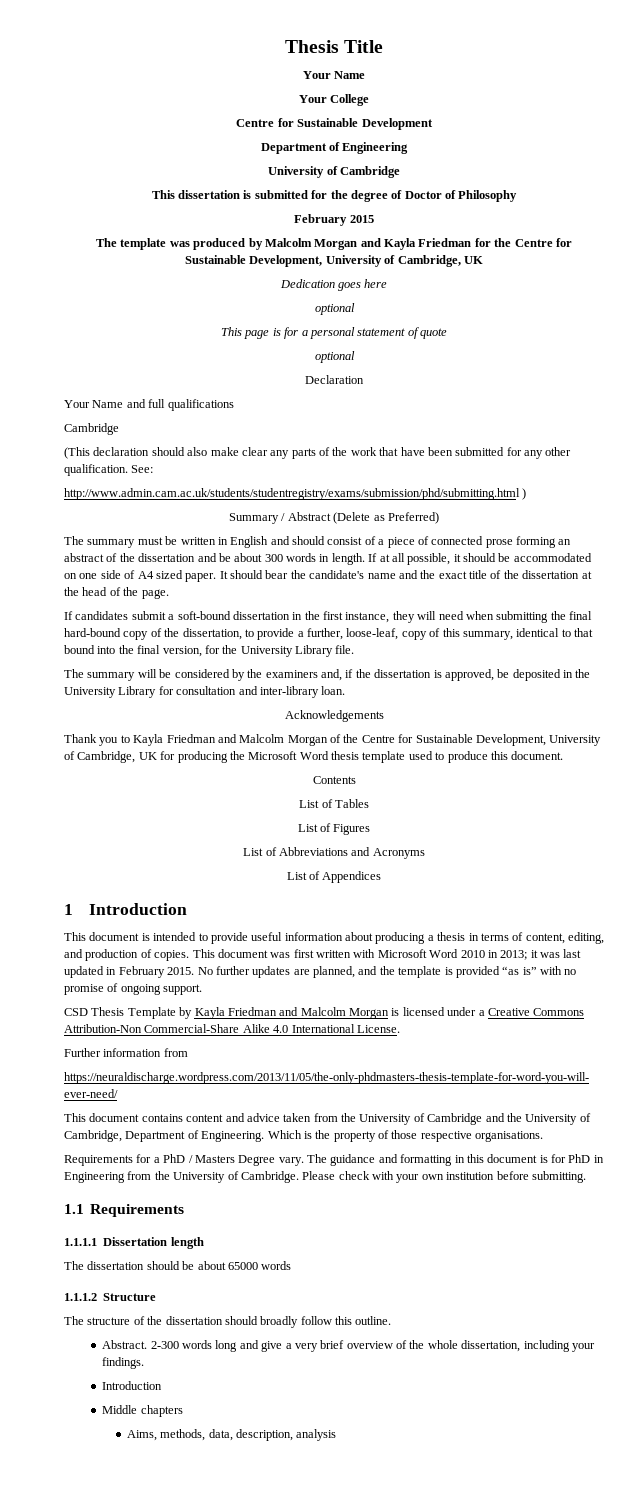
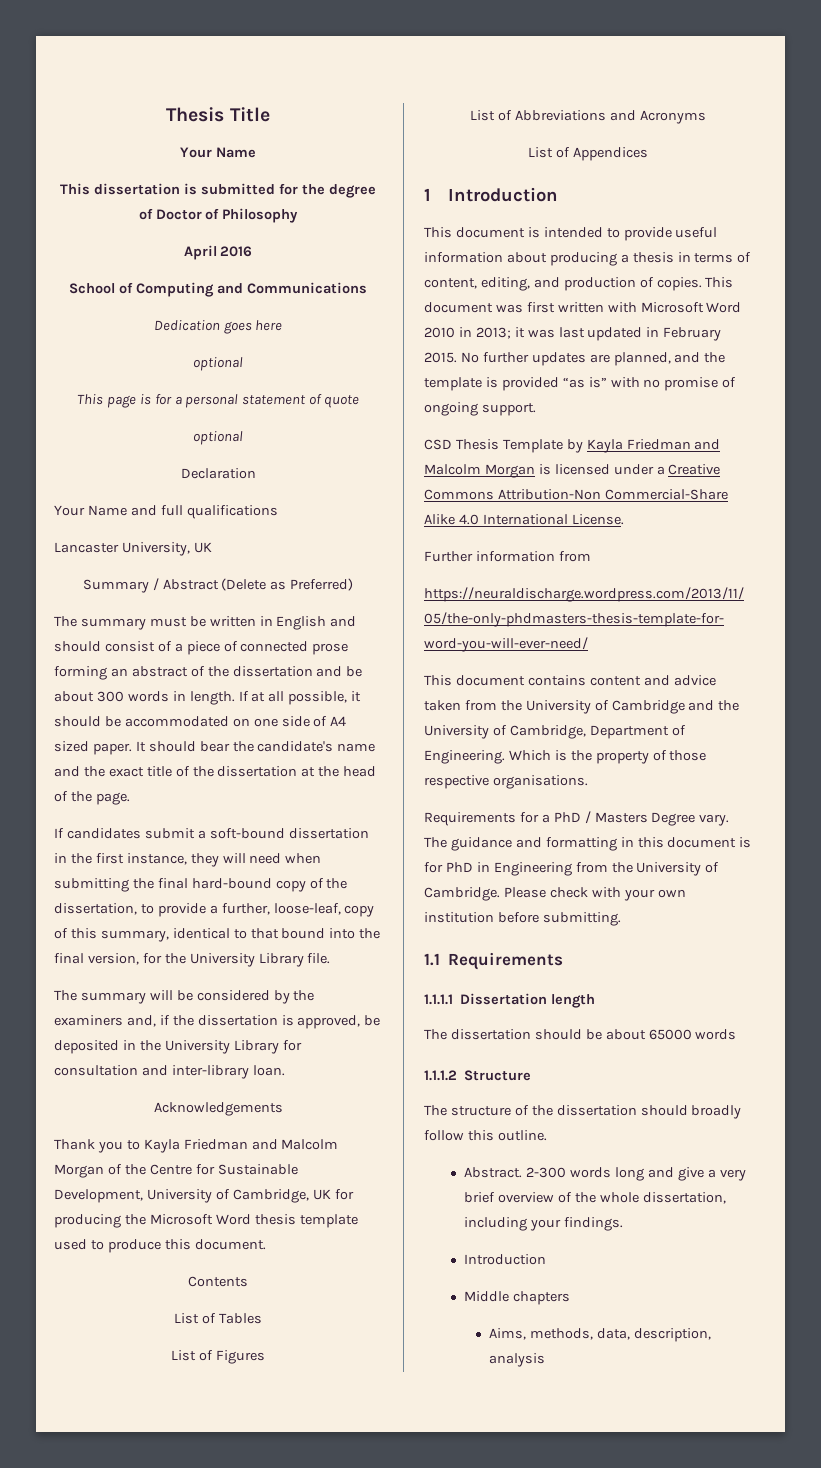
- Your College
- Centre for Sustainable Development
- Department of Engineering
- University of Cambridge
- February 2015
- The template was produced by Malcolm Morgan and Kayla Friedman for the Centre for Sustainable Development, University of Cambridge, UK
+ April 2016
+ School of Computing and Communications
  Your Name and full qualifications
- Cambridge
- (This declaration should also make clear any parts of the work that have been submitted for any other qualification. See:
- http://www.admin.cam.ac.uk/students/studentregistry/exams/submission/phd/submitting.html )
+ Lancaster University, UK

